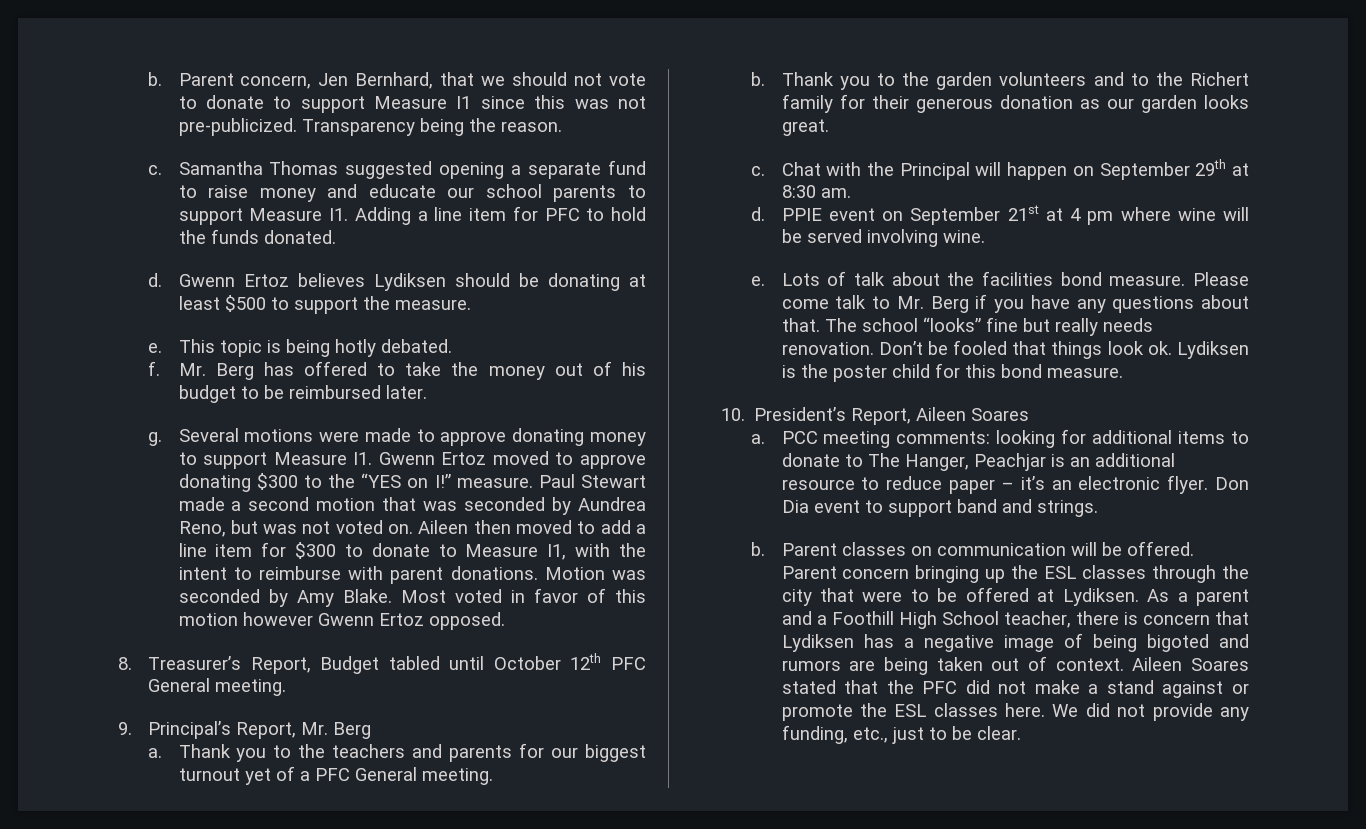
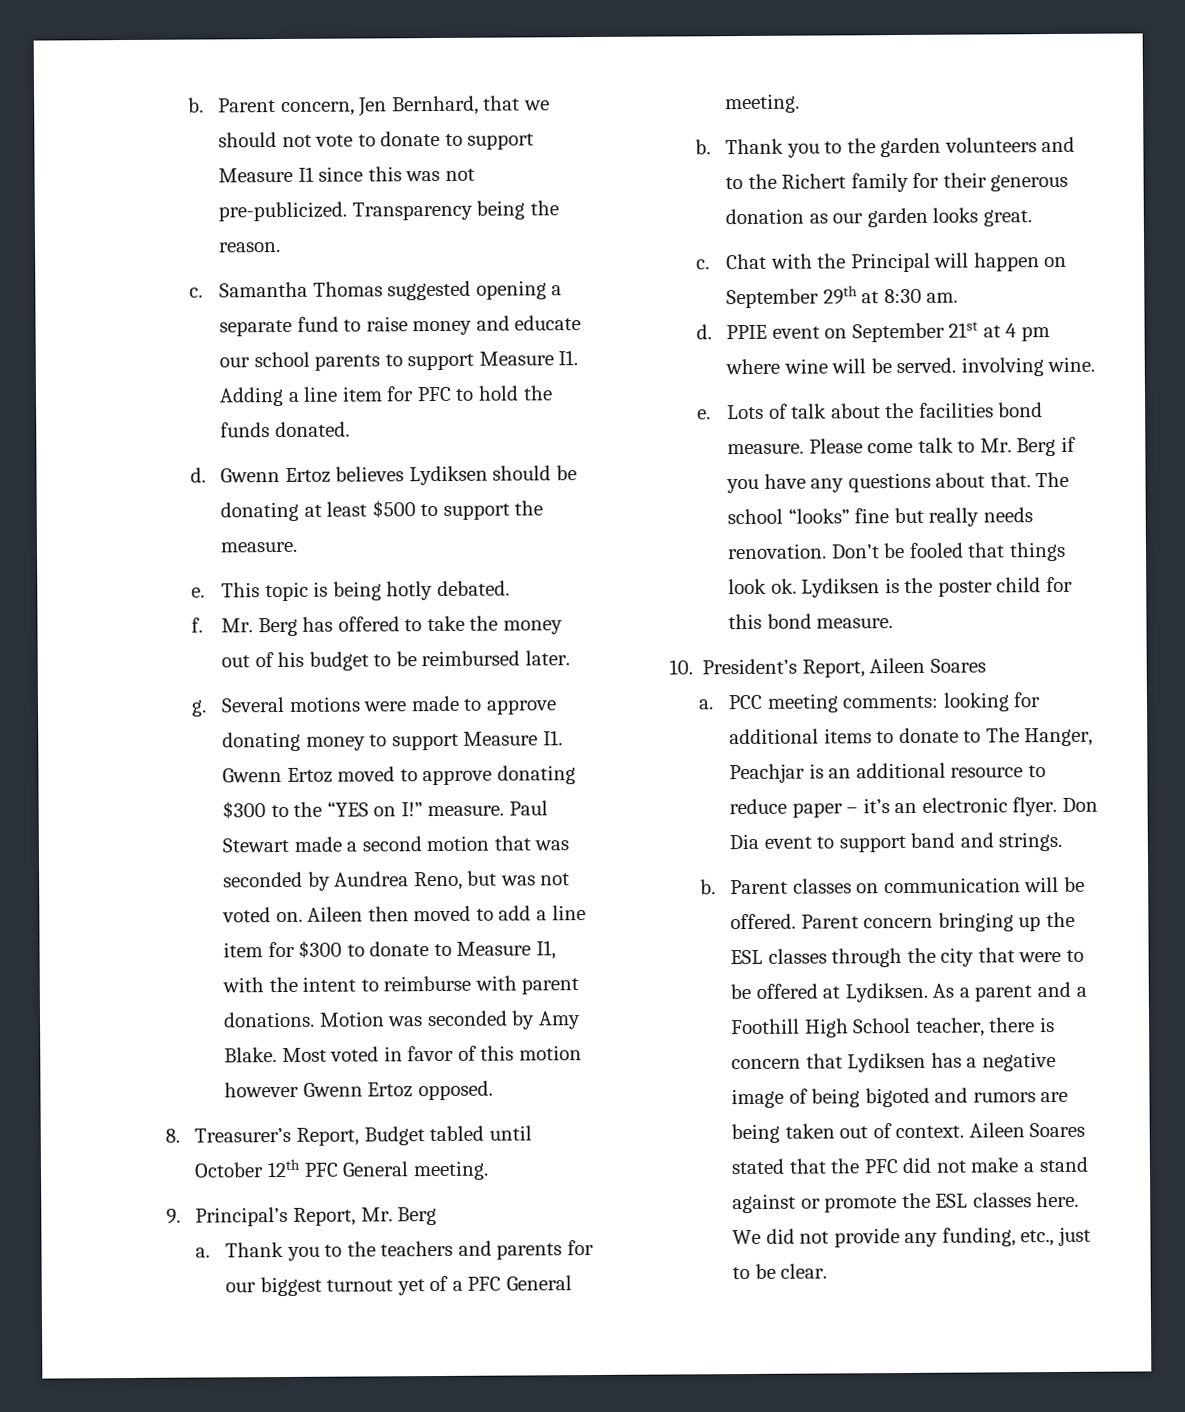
- PPIE event on September 21st at 4 pm where wine will be served involving wine.
+ PPIE event on September 21st at 4 pm where wine will be served. involving wine.

